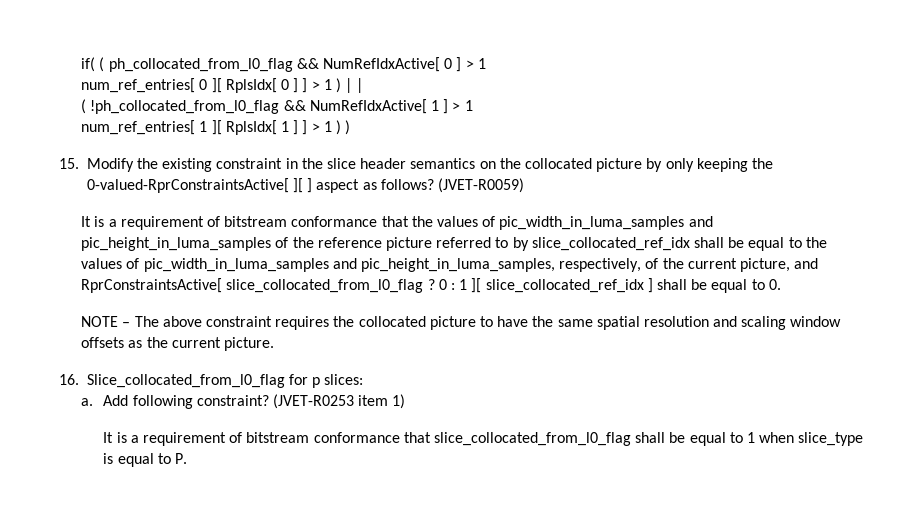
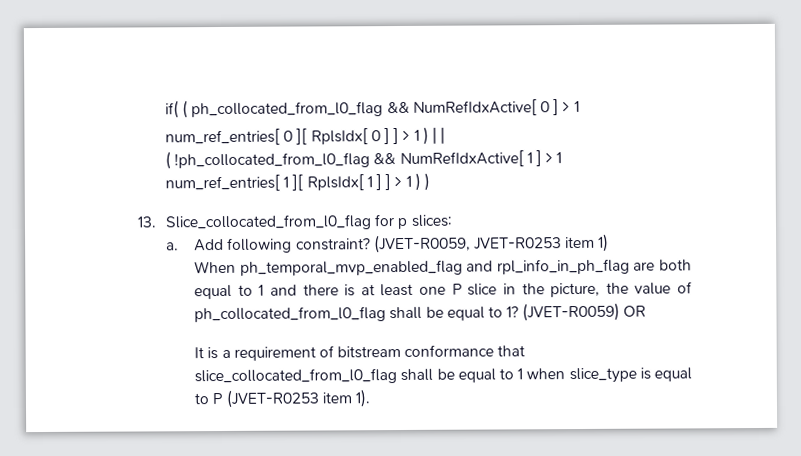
- 15. Modify the existing constraint in the slice header semantics on the collocated picture by only keeping the 0-valued-RprConstraintsActive[ ][ ] aspect as follows? (JVET-R0059)
- It is a requirement of bitstream conformance that the values of pic_width_in_luma_samples and pic_height_in_luma_samples of the reference picture referred to by slice_collocated_ref_idx shall be equal to the values of pic_width_in_luma_samples and pic_height_in_luma_samples, respectively, of the current picture, and RprConstraintsActive[ slice_collocated_from_l0_flag ? 0 : 1 ][ slice_collocated_ref_idx ] shall be equal to 0.
- NOTE – The above constraint requires the collocated picture to have the same spatial resolution and scaling window offsets as the current picture.
- 16. Slice_collocated_from_l0_flag for p slices:
+ 13. Slice_collocated_from_l0_flag for p slices:
- (JVET-R0253 item 1)
+ (JVET-R0059, JVET-R0253 item 1)
+ When ph_temporal_mvp_enabled_flag and rpl_info_in_ph_flag are both equal to 1 and there is at least one P slice in the picture, the value of ph_collocated_from_l0_flag shall be equal to 1? (JVET-R0059) OR
- It is a requirement of bitstream conformance that slice_collocated_from_l0_flag shall be equal to 1 when slice_type is equal to P.
+ It is a requirement of bitstream conformance that slice_collocated_from_l0_flag shall be equal to 1 when slice_type is equal to P (JVET-R0253 item 1).

